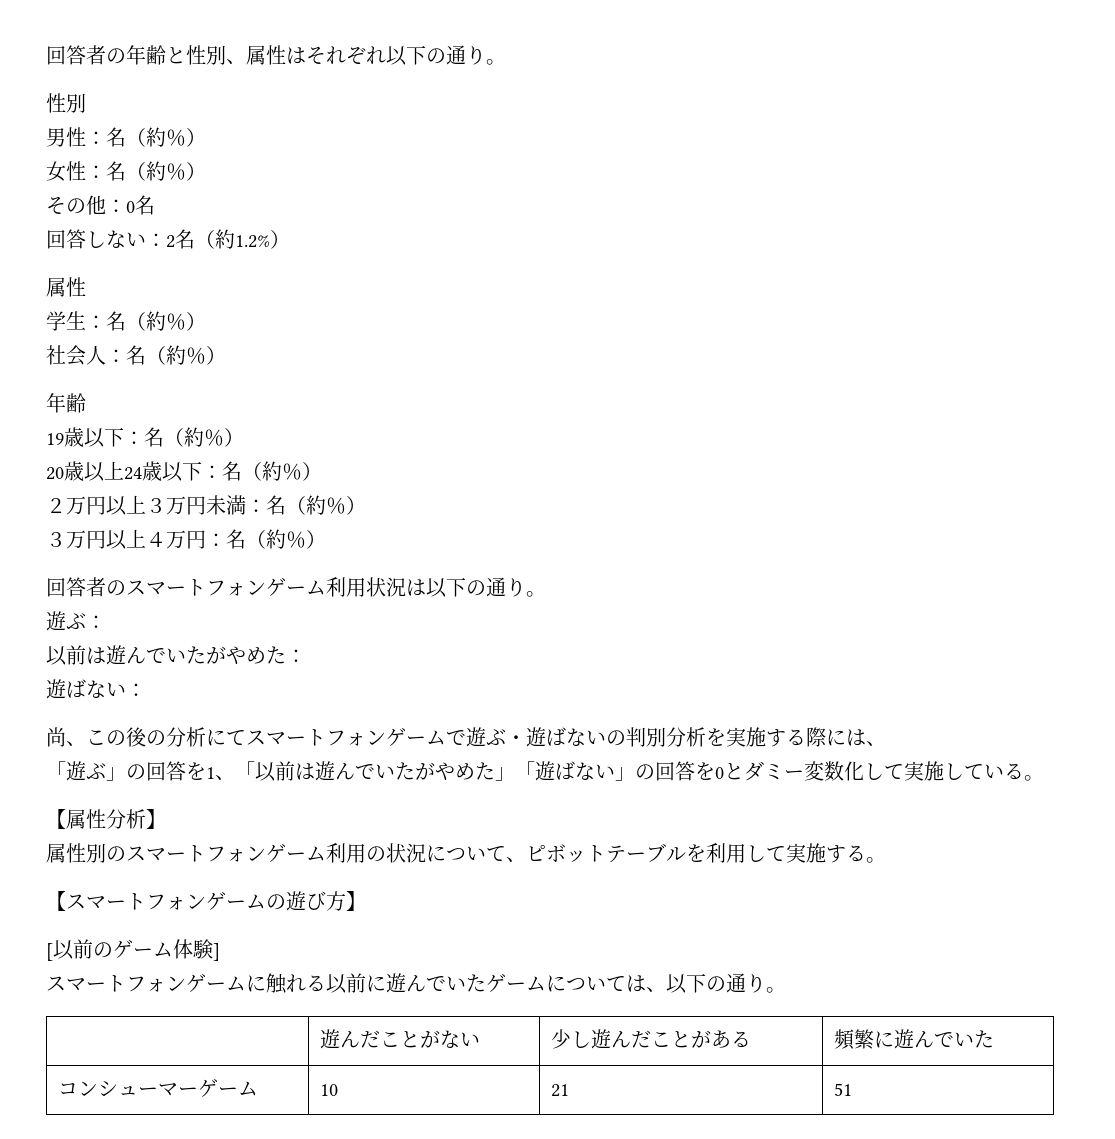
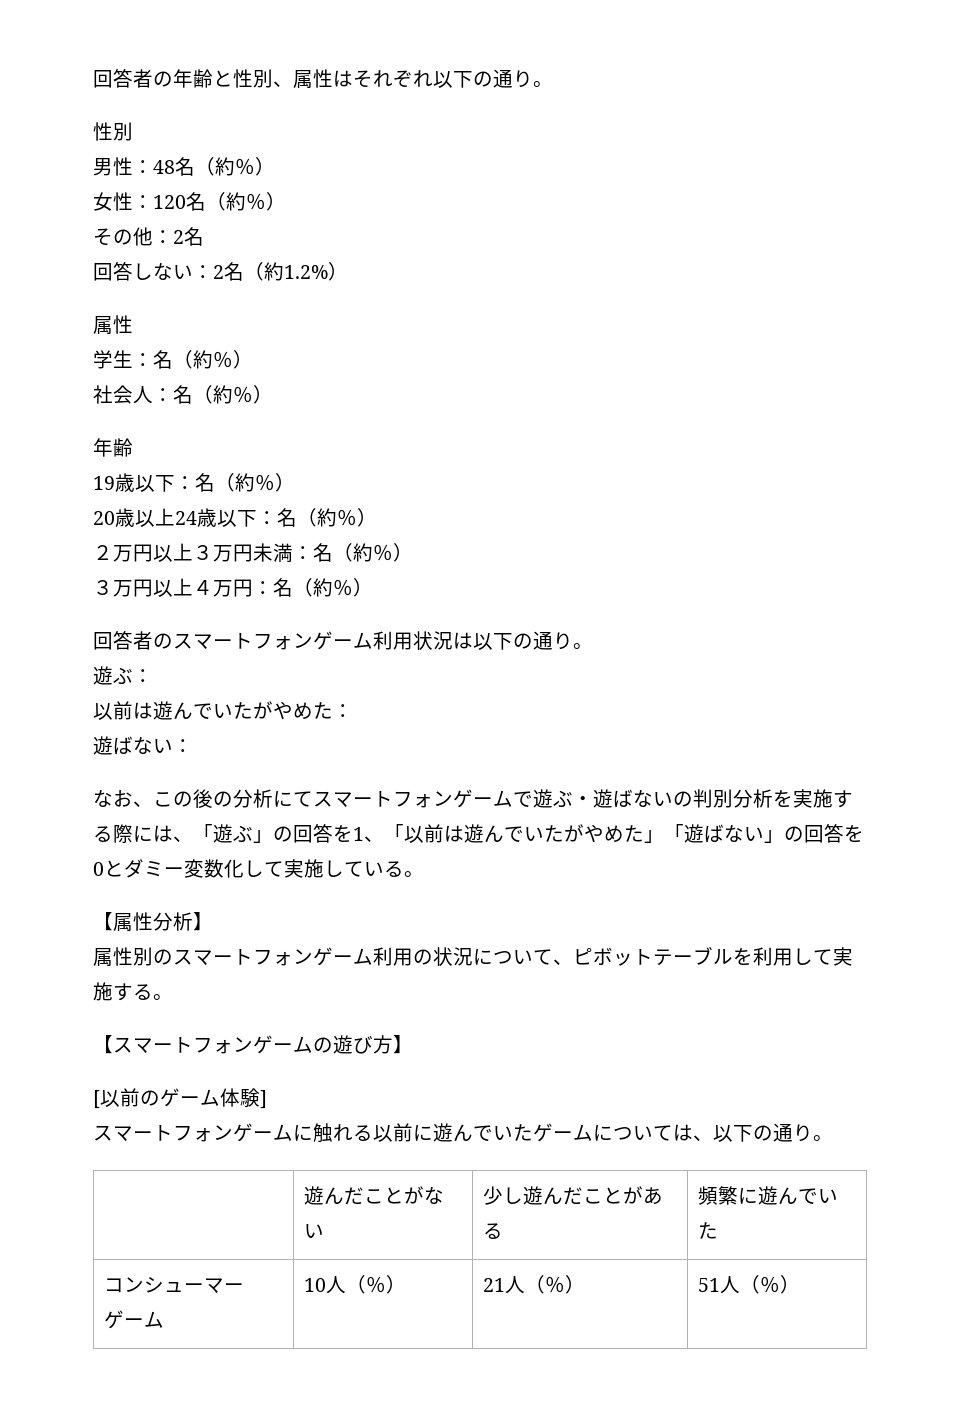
- 男性：名（約％）
+ 男性：48名（約％）
- 女性：名（約％）
+ 女性：120名（約％）
- その他：0名
+ その他：2名
- 尚、この後の分析にてスマートフォンゲームで遊ぶ・遊ばないの判別分析を実施する際には、
- 「遊ぶ」の回答を1、「以前は遊んでいたがやめた」「遊ばない」の回答を0とダミー変数化して実施している。
+ なお、この後の分析にてスマートフォンゲームで遊ぶ・遊ばないの判別分析を実施する際には、「遊ぶ」の回答を1、「以前は遊んでいたがやめた」「遊ばない」の回答を0とダミー変数化して実施している。
- コンシューマーゲーム | 10 | 21 | 51
+ コンシューマーゲーム | 10人（％） | 21人（％） | 51人（％）

